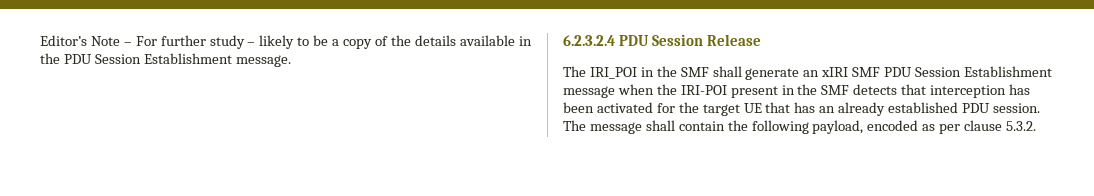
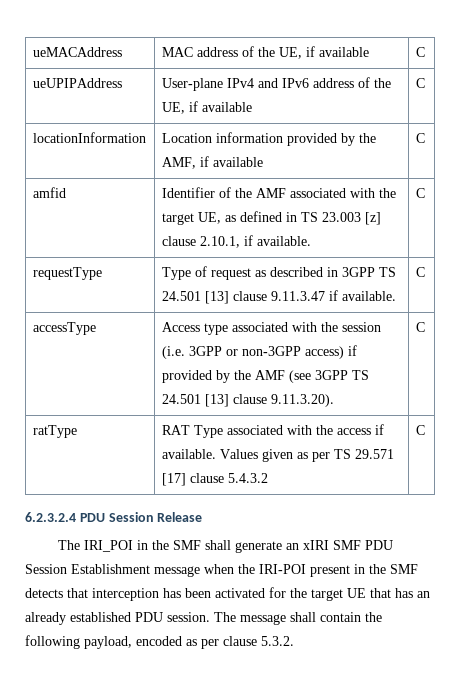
- Editor’s Note – For further study – likely to be a copy of the details available in the PDU Session Establishment message.
+ ueMACAddress | MAC address of the UE, if available | C
+ ueUPIPAddress | User-plane IPv4 and IPv6 address of the UE, if available | C
+ locationInformation | Location information provided by the AMF, if available | C
+ amfid | Identifier of the AMF associated with the target UE, as defined in TS 23.003 [z] clause 2.10.1, if available. | C
+ requestType | Type of request as described in 3GPP TS 24.501 [13] clause 9.11.3.47 if available. | C
+ accessType | Access type associated with the session (i.e. 3GPP or non-3GPP access) if provided by the AMF (see 3GPP TS 24.501 [13] clause 9.11.3.20). | C
+ ratType | RAT Type associated with the access if available. Values given as per TS 29.571 [17] clause 5.4.3.2 | C

